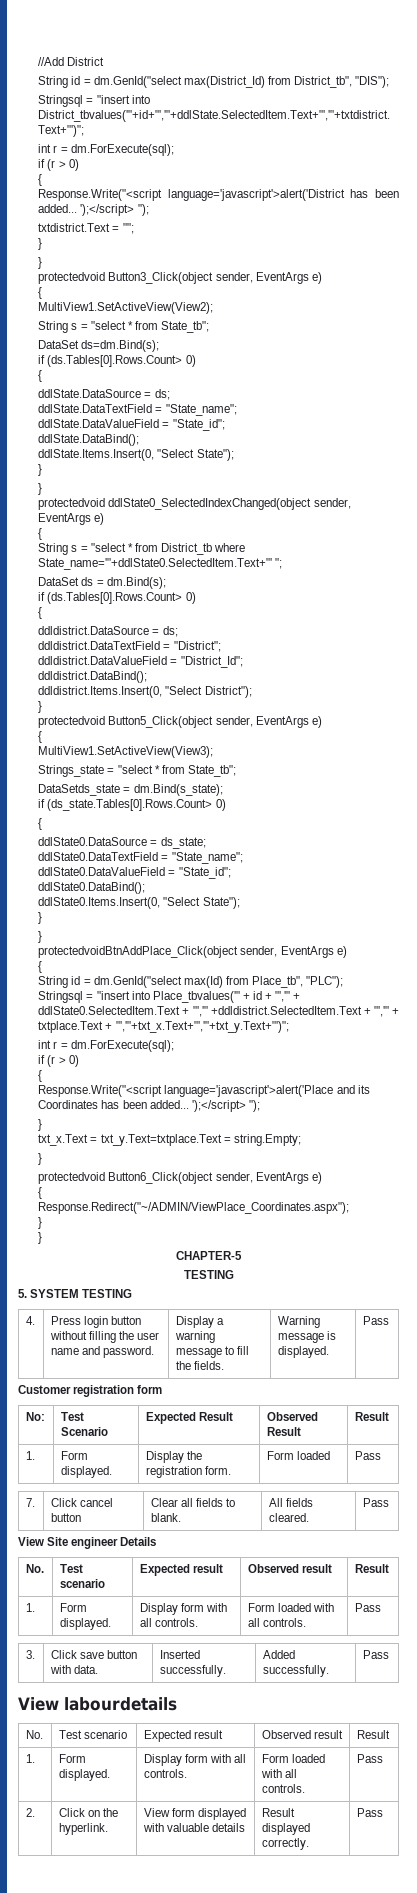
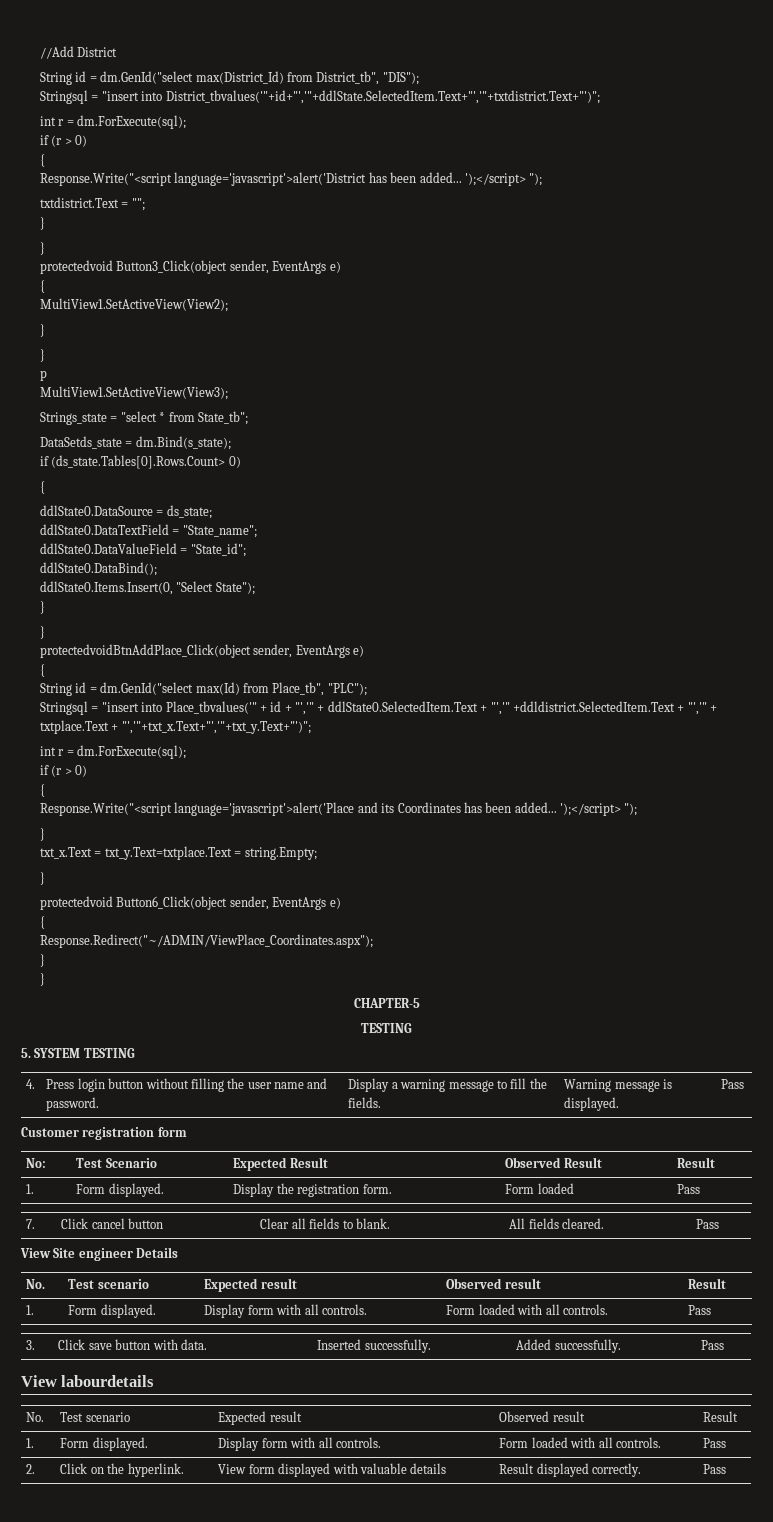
  MultiView1.SetActiveView(View2);
- String s = "select * from State_tb";
- DataSet ds=dm.Bind(s);
- if (ds.Tables[0].Rows.Count> 0)
- {
- ddlState.DataSource = ds;
- ddlState.DataTextField = "State_name";
- ddlState.DataValueField = "State_id";
- ddlState.DataBind();
- ddlState.Items.Insert(0, "Select State");
  }
  }
- protectedvoid ddlState0_SelectedIndexChanged(object sender, EventArgs e)
- {
- String s = "select * from District_tb where State_name='"+ddlState0.SelectedItem.Text+"' ";
- DataSet ds = dm.Bind(s);
- if (ds.Tables[0].Rows.Count> 0)
- {
- ddldistrict.DataSource = ds;
- ddldistrict.DataTextField = "District";
- ddldistrict.DataValueField = "District_Id";
- ddldistrict.DataBind();
- ddldistrict.Items.Insert(0, "Select District");
- }
- protectedvoid Button5_Click(object sender, EventArgs e)
- {
+ p

